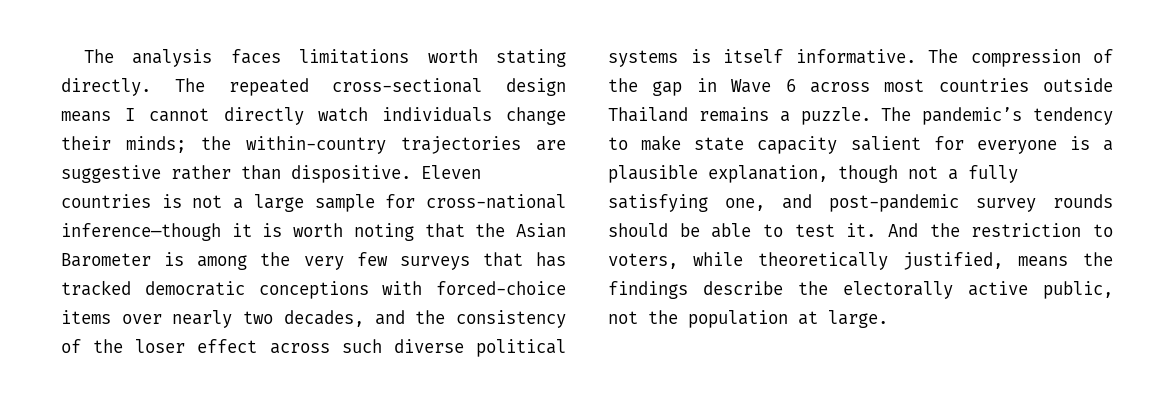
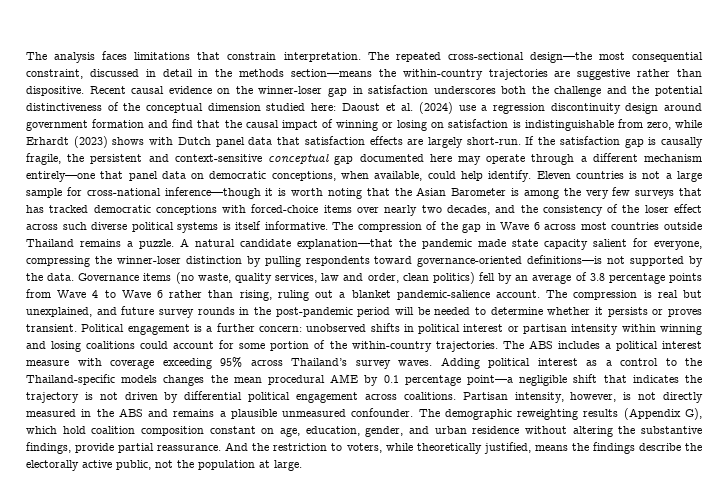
- The analysis faces limitations worth stating directly. The repeated cross-sectional design means I cannot directly watch individuals change their minds; the within-country trajectories are suggestive rather than dispositive.
+ The analysis faces limitations that constrain interpretation. The repeated cross-sectional design—the most consequential constraint, discussed in detail in the methods section—means the within-country trajectories are suggestive rather than dispositive.
+ Recent causal evidence on the winner-loser gap in satisfaction underscores both the challenge and the potential distinctiveness of the conceptual dimension studied here: Daoust et al. (2024) use a regression discontinuity design around government formation and find that the causal impact of winning or losing on satisfaction is indistinguishable from zero, while Erhardt (2023) shows with Dutch panel data that satisfaction effects are largely short-run. If the satisfaction gap is causally fragile, the persistent and context-sensitive conceptual gap documented here may operate through a different mechanism entirely—one that panel data on democratic conceptions, when available, could help identify.
- The pandemic’s tendency to make state capacity salient for everyone is a plausible explanation, though not a fully satisfying one, and post-pandemic survey rounds should be able to test it.
+ A natural candidate explanation—that the pandemic made state capacity salient for everyone, compressing the winner-loser distinction by pulling respondents toward governance-oriented definitions—is not supported by the data. Governance items (no waste, quality services, law and order, clean politics) fell by an average of 3.8 percentage points from Wave 4 to Wave 6 rather than rising, ruling out a blanket pandemic-salience account. The compression is real but unexplained, and future survey rounds in the post-pandemic period will be needed to determine whether it persists or proves transient. Political engagement is a further concern: unobserved shifts in political interest or partisan intensity within winning and losing coalitions could account for some portion of the within-country trajectories. The ABS includes a political interest measure with coverage exceeding 95% across Thailand’s survey waves. Adding political interest as a control to the Thailand-specific models changes the mean procedural AME by 0.1 percentage point—a negligible shift that indicates the trajectory is not driven by differential political engagement across coalitions. Partisan intensity, however, is not directly measured in the ABS and remains a plausible unmeasured confounder. The demographic reweighting results (Appendix G), which hold coalition composition constant on age, education, gender, and urban residence without altering the substantive findings, provide partial reassurance.

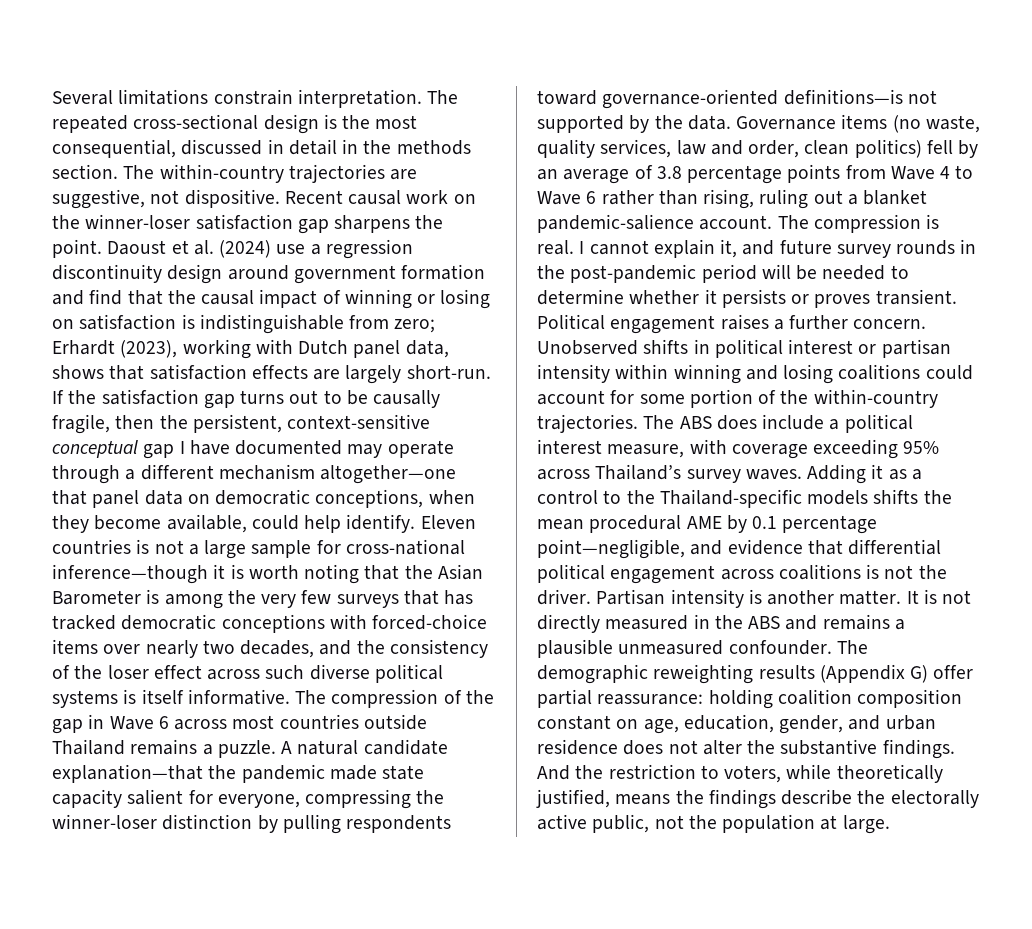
- The analysis faces limitations that constrain interpretation.
+ Several limitations constrain interpretation.
- The repeated cross-sectional design—the most consequential constraint, discussed in detail in the methods section—means the within-country trajectories are suggestive rather than dispositive.
+ The repeated cross-sectional design is the most consequential, discussed in detail in the methods section. The within-country trajectories are suggestive, not dispositive.
- Recent causal evidence on the winner-loser gap in satisfaction underscores both the challenge and the potential distinctiveness of the conceptual dimension studied here: Daoust et al. (2024) use a regression discontinuity design around government formation and find that the causal impact of winning or losing on satisfaction is indistinguishable from zero, while Erhardt (2023) shows with Dutch panel data that satisfaction effects are largely short-run.
+ Recent causal work on the winner-loser satisfaction gap sharpens the point. Daoust et al. (2024) use a regression discontinuity design around government formation and find that the causal impact of winning or losing on satisfaction is indistinguishable from zero; Erhardt (2023), working with Dutch panel data, shows that satisfaction effects are largely short-run.
- If the satisfaction gap is causally fragile, the persistent and context-sensitive conceptual gap documented here may operate through a different mechanism entirely—one that panel data on democratic conceptions, when available, could help identify.
+ If the satisfaction gap turns out to be causally fragile, then the persistent, context-sensitive conceptual gap I have documented may operate through a different mechanism altogether—one that panel data on democratic conceptions, when they become available, could help identify.
- The compression is real but unexplained, and future survey rounds in the post-pandemic period will be needed to determine whether it persists or proves transient.
+ The compression is real. I cannot explain it, and future survey rounds in the post-pandemic period will be needed to determine whether it persists or proves transient.
- Political engagement is a further concern: unobserved shifts in political interest or partisan intensity within winning and losing coalitions could account for some portion of the within-country trajectories.
+ Political engagement raises a further concern. Unobserved shifts in political interest or partisan intensity within winning and losing coalitions could account for some portion of the within-country trajectories.
- The ABS includes a political interest measure with coverage exceeding 95% across Thailand’s survey waves.
+ The ABS does include a political interest measure, with coverage exceeding 95% across Thailand’s survey waves.
- Adding political interest as a control to the Thailand-specific models changes the mean procedural AME by 0.1 percentage point—a negligible shift that indicates the trajectory is not driven by differential political engagement across coalitions. Partisan intensity, however, is not directly measured in the ABS and remains a plausible unmeasured confounder.
+ Adding it as a control to the Thailand-specific models shifts the mean procedural AME by 0.1 percentage point—negligible, and evidence that differential political engagement across coalitions is not the driver. Partisan intensity is another matter. It is not directly measured in the ABS and remains a plausible unmeasured confounder.
- The demographic reweighting results (Appendix G), which hold coalition composition constant on age, education, gender, and urban residence without altering the substantive findings, provide partial reassurance.
+ The demographic reweighting results (Appendix G) offer partial reassurance: holding coalition composition constant on age, education, gender, and urban residence does not alter the substantive findings.

